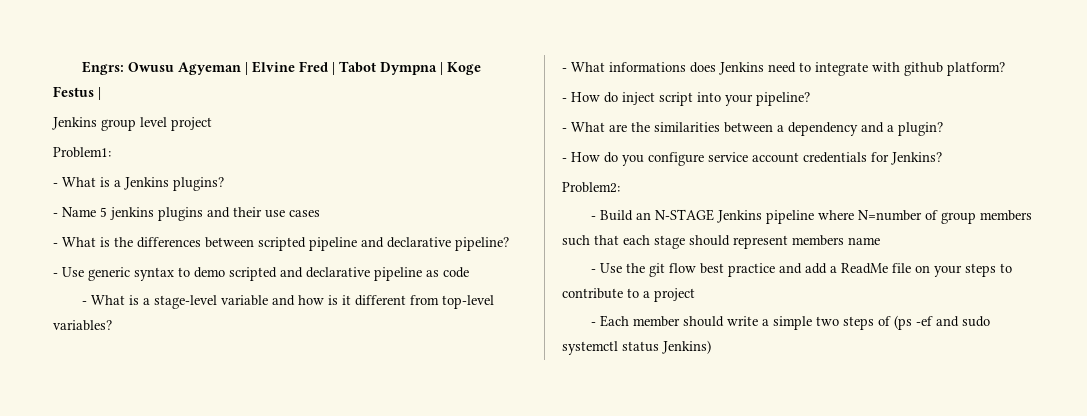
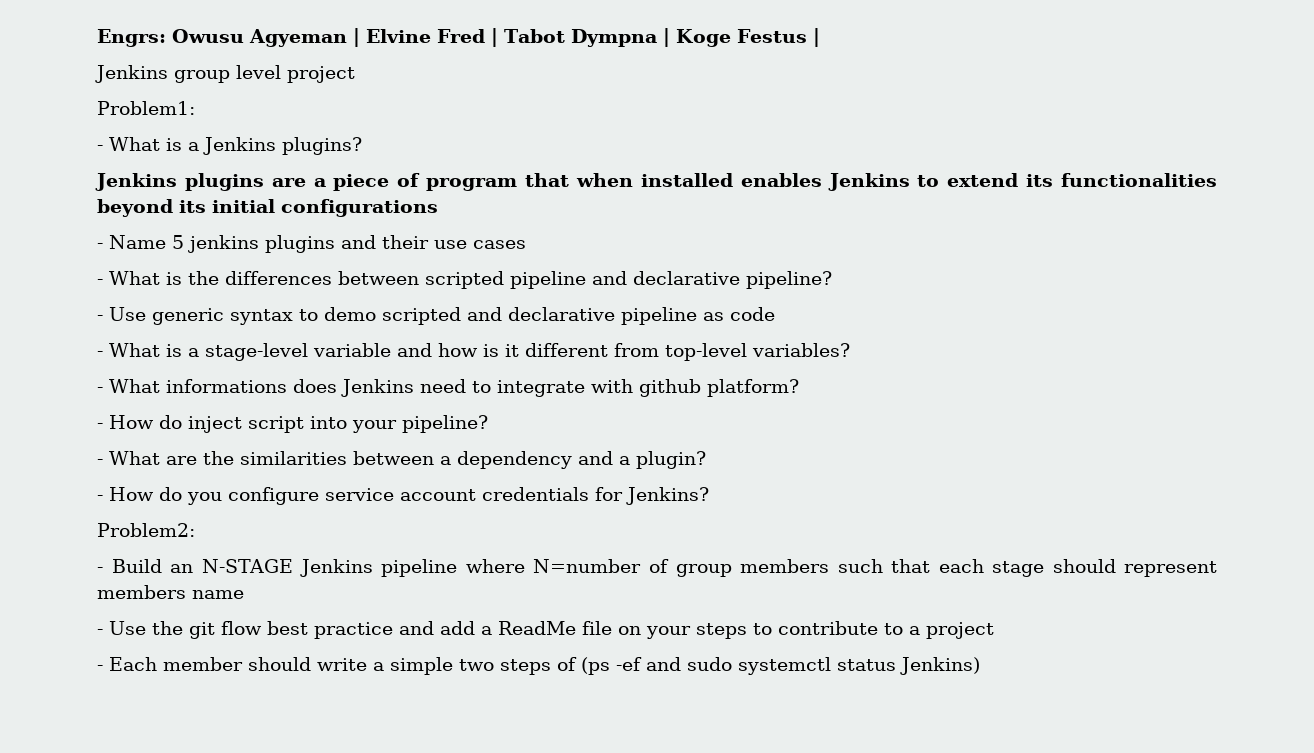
+ Jenkins plugins are a piece of program that when installed enables Jenkins to extend its functionalities beyond its initial configurations

